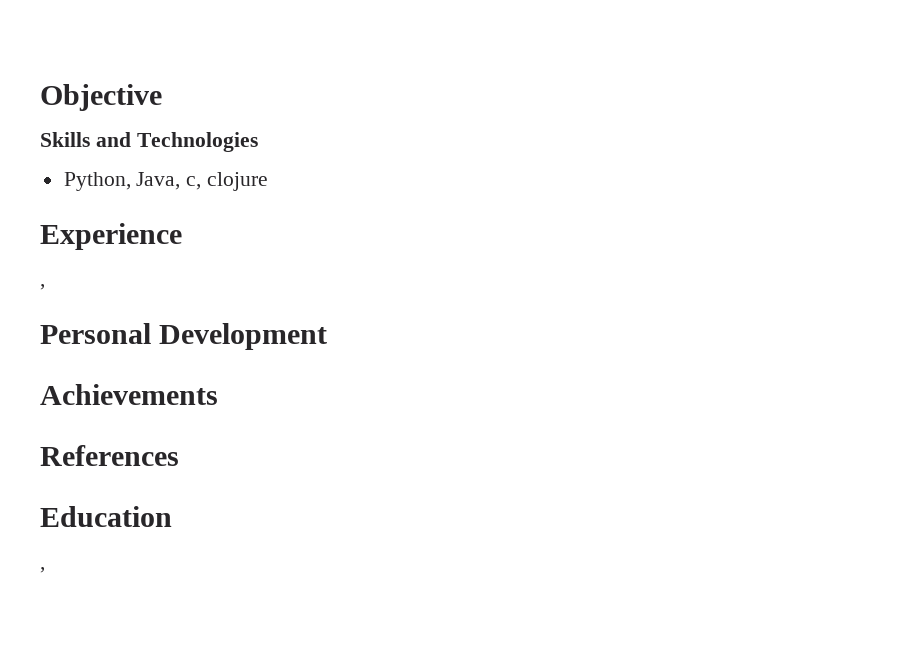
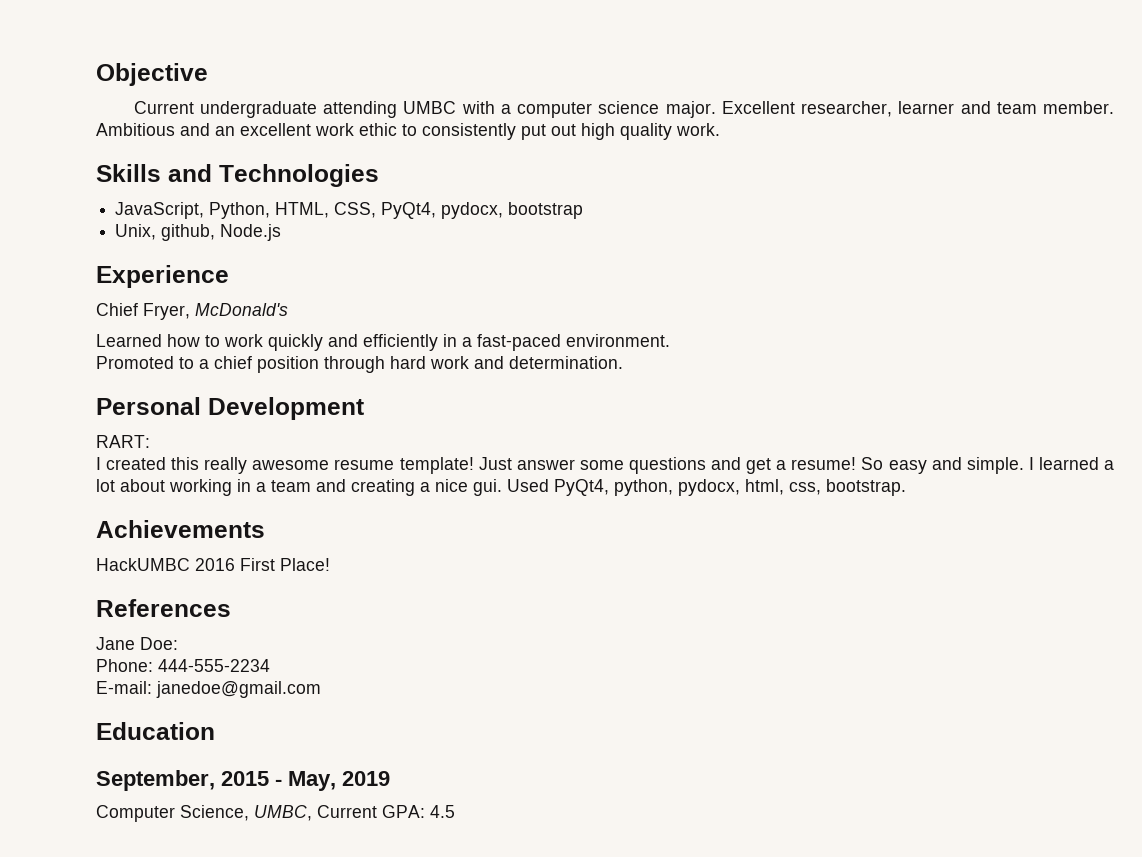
+ Current undergraduate attending UMBC with a computer science major. Excellent researcher, learner and team member. Ambitious and an excellent work ethic to consistently put out high quality work.
  Skills and Technologies
- Python, Java, c, clojure
+ JavaScript, Python, HTML, CSS, PyQt4, pydocx, bootstrap
+ Unix, github, Node.js
  Experience
- ,
+ Chief Fryer, McDonald's
+ Learned how to work quickly and efficiently in a fast-paced environment.
+ Promoted to a chief position through hard work and determination.
  Personal Development
+ RART:
+ I created this really awesome resume template! Just answer some questions and get a resume! So easy and simple. I learned a lot about working in a team and creating a nice gui. Used PyQt4, python, pydocx, html, css, bootstrap.
  Achievements
+ HackUMBC 2016 First Place!
  References
+ Jane Doe:
+ Phone: 444-555-2234
+ E-mail: janedoe@gmail.com
  Education
- ,
+ September, 2015 - May, 2019
+ Computer Science, UMBC, Current GPA: 4.5

